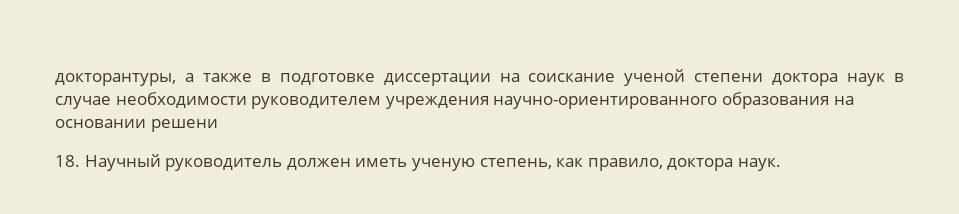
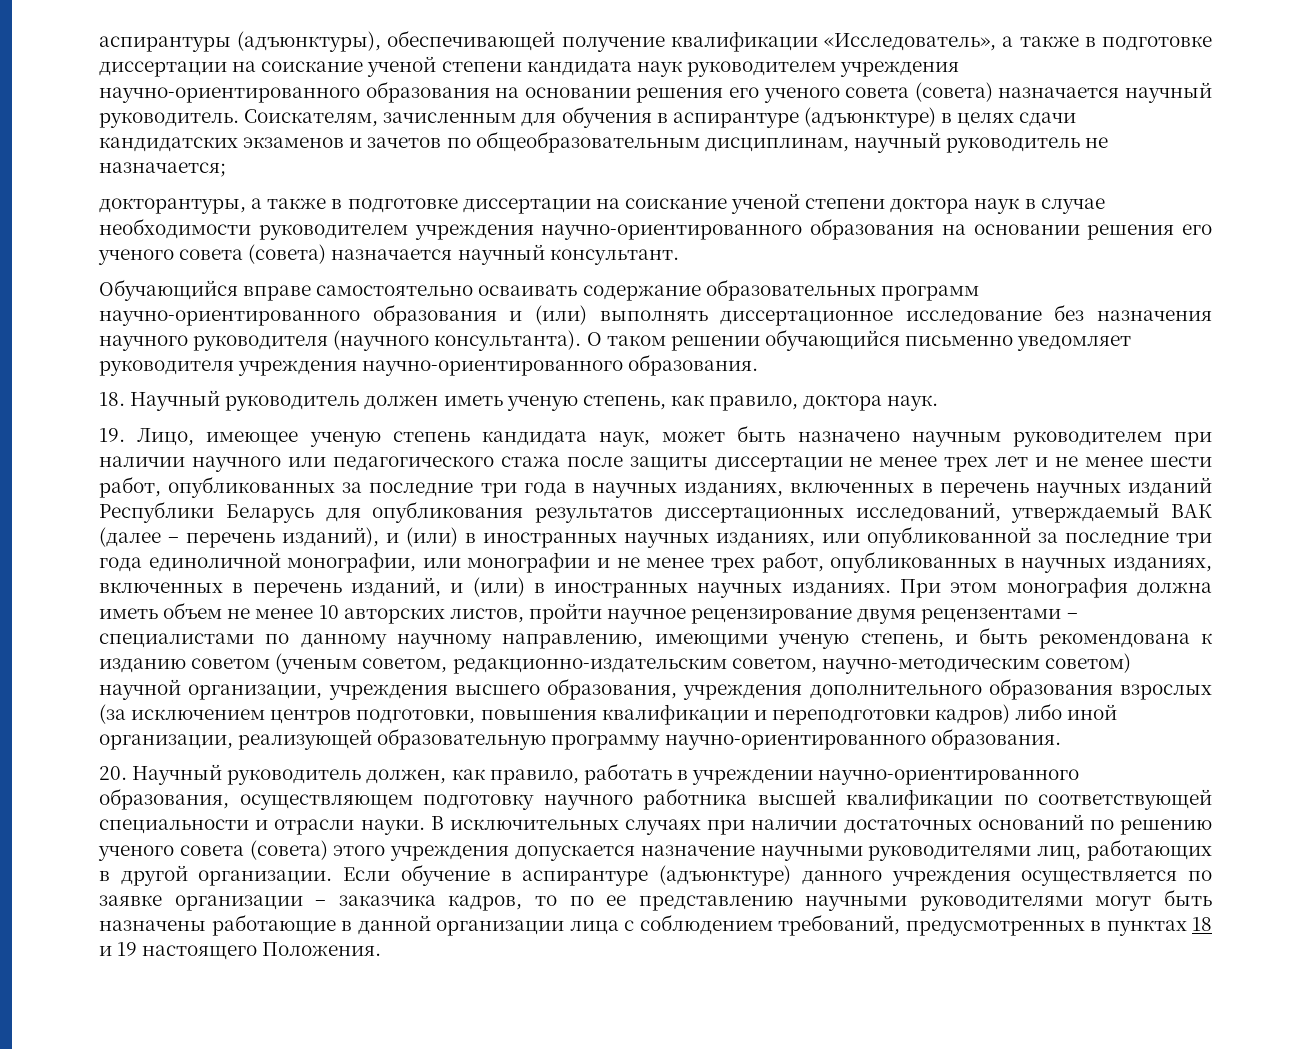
+ аспирантуры (адъюнктуры), обеспечивающей получение квалификации «Исследователь», а также в подготовке диссертации на соискание ученой степени кандидата наук руководителем учреждения научно-ориентированного образования на основании решения его ученого совета (совета) назначается научный руководитель. Соискателям, зачисленным для обучения в аспирантуре (адъюнктуре) в целях сдачи кандидатских экзаменов и зачетов по общеобразовательным дисциплинам, научный руководитель не назначается;
- докторантуры, а также в подготовке диссертации на соискание ученой степени доктора наук в случае необходимости руководителем учреждения научно-ориентированного образования на основании решени
+ докторантуры, а также в подготовке диссертации на соискание ученой степени доктора наук в случае необходимости руководителем учреждения научно-ориентированного образования на основании решения его ученого совета (совета) назначается научный консультант.
+ Обучающийся вправе самостоятельно осваивать содержание образовательных программ научно-ориентированного образования и (или) выполнять диссертационное исследование без назначения научного руководителя (научного консультанта). О таком решении обучающийся письменно уведомляет руководителя учреждения научно-ориентированного образования.
+ 19. Лицо, имеющее ученую степень кандидата наук, может быть назначено научным руководителем при наличии научного или педагогического стажа после защиты диссертации не менее трех лет и не менее шести работ, опубликованных за последние три года в научных изданиях, включенных в перечень научных изданий Республики Беларусь для опубликования результатов диссертационных исследований, утверждаемый ВАК (далее – перечень изданий), и (или) в иностранных научных изданиях, или опубликованной за последние три года единоличной монографии, или монографии и не менее трех работ, опубликованных в научных изданиях, включенных в перечень изданий, и (или) в иностранных научных изданиях. При этом монография должна иметь объем не менее 10 авторских листов, пройти научное рецензирование двумя рецензентами – специалистами по данному научному направлению, имеющими ученую степень, и быть рекомендована к изданию советом (ученым советом, редакционно-издательским советом, научно-методическим советом) научной организации, учреждения высшего образования, учреждения дополнительного образования взрослых (за исключением центров подготовки, повышения квалификации и переподготовки кадров) либо иной организации, реализующей образовательную программу научно-ориентированного образования.
+ 20. Научный руководитель должен, как правило, работать в учреждении научно-ориентированного образования, осуществляющем подготовку научного работника высшей квалификации по соответствующей специальности и отрасли науки. В исключительных случаях при наличии достаточных оснований по решению ученого совета (совета) этого учреждения допускается назначение научными руководителями лиц, работающих в другой организации. Если обучение в аспирантуре (адъюнктуре) данного учреждения осуществляется по заявке организации – заказчика кадров, то по ее представлению научными руководителями могут быть назначены работающие в данной организации лица с соблюдением требований, предусмотренных в пунктах 18 и 19 настоящего Положения.

